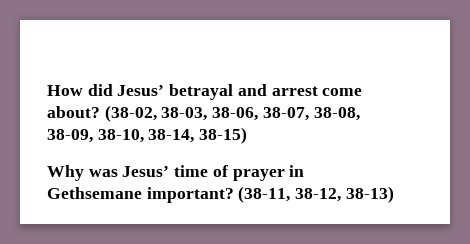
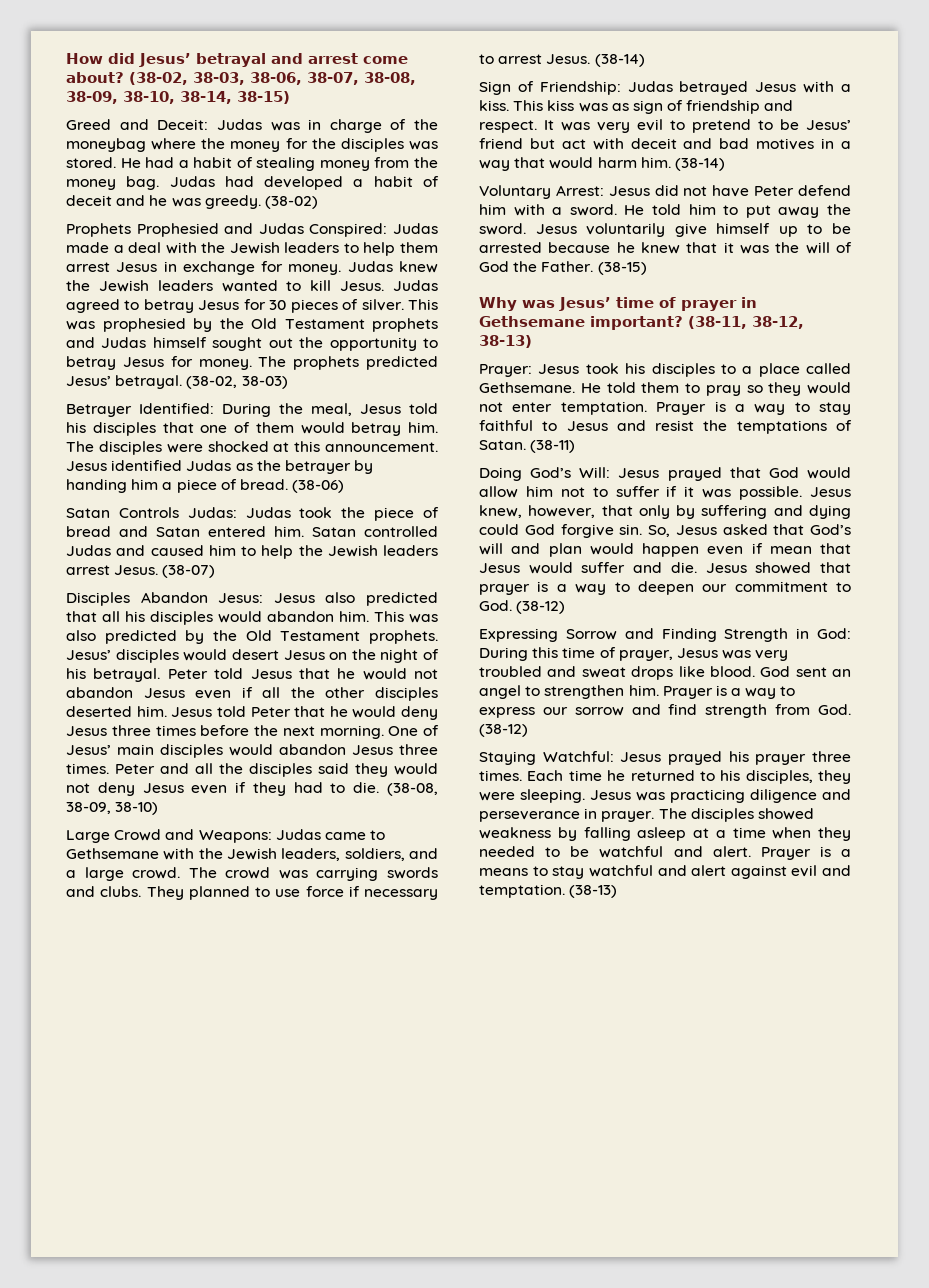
+ Greed and Deceit: Judas was in charge of the moneybag where the money for the disciples was stored. He had a habit of stealing money from the money bag. Judas had developed a habit of deceit and he was greedy. (38-02)
+ Prophets Prophesied and Judas Conspired: Judas made a deal with the Jewish leaders to help them arrest Jesus in exchange for money. Judas knew the Jewish leaders wanted to kill Jesus. Judas agreed to betray Jesus for 30 pieces of silver. This was prophesied by the Old Testament prophets and Judas himself sought out the opportunity to betray Jesus for money. The prophets predicted Jesus’ betrayal. (38-02, 38-03)
+ Betrayer Identified: During the meal, Jesus told his disciples that one of them would betray him. The disciples were shocked at this announcement. Jesus identified Judas as the betrayer by handing him a piece of bread. (38-06)
+ Satan Controls Judas: Judas took the piece of bread and Satan entered him. Satan controlled Judas and caused him to help the Jewish leaders arrest Jesus. (38-07)
+ Disciples Abandon Jesus: Jesus also predicted that all his disciples would abandon him. This was also predicted by the Old Testament prophets. Jesus’ disciples would desert Jesus on the night of his betrayal. Peter told Jesus that he would not abandon Jesus even if all the other disciples deserted him. Jesus told Peter that he would deny Jesus three times before the next morning. One of Jesus’ main disciples would abandon Jesus three times. Peter and all the disciples said they would not deny Jesus even if they had to die. (38-08, 38-09, 38-10)
+ Large Crowd and Weapons: Judas came to Gethsemane with the Jewish leaders, soldiers, and a large crowd. The crowd was carrying swords and clubs. They planned to use force if necessary to arrest Jesus. (38-14)
+ Sign of Friendship: Judas betrayed Jesus with a kiss. This kiss was as sign of friendship and respect. It was very evil to pretend to be Jesus’ friend but act with deceit and bad motives in a way that would harm him. (38-14)
+ Voluntary Arrest: Jesus did not have Peter defend him with a sword. He told him to put away the sword. Jesus voluntarily give himself up to be arrested because he knew that it was the will of God the Father. (38-15)
+ Prayer: Jesus took his disciples to a place called Gethsemane. He told them to pray so they would not enter temptation. Prayer is a way to stay faithful to Jesus and resist the temptations of Satan. (38-11)
+ Doing God’s Will: Jesus prayed that God would allow him not to suffer if it was possible. Jesus knew, however, that only by suffering and dying could God forgive sin. So, Jesus asked that God’s will and plan would happen even if mean that Jesus would suffer and die. Jesus showed that prayer is a way to deepen our commitment to God. (38-12)
+ Expressing Sorrow and Finding Strength in God: During this time of prayer, Jesus was very troubled and sweat drops like blood. God sent an angel to strengthen him. Prayer is a way to express our sorrow and find strength from God. (38-12)
+ Staying Watchful: Jesus prayed his prayer three times. Each time he returned to his disciples, they were sleeping. Jesus was practicing diligence and perseverance in prayer. The disciples showed weakness by falling asleep at a time when they needed to be watchful and alert. Prayer is a means to stay watchful and alert against evil and temptation. (38-13)

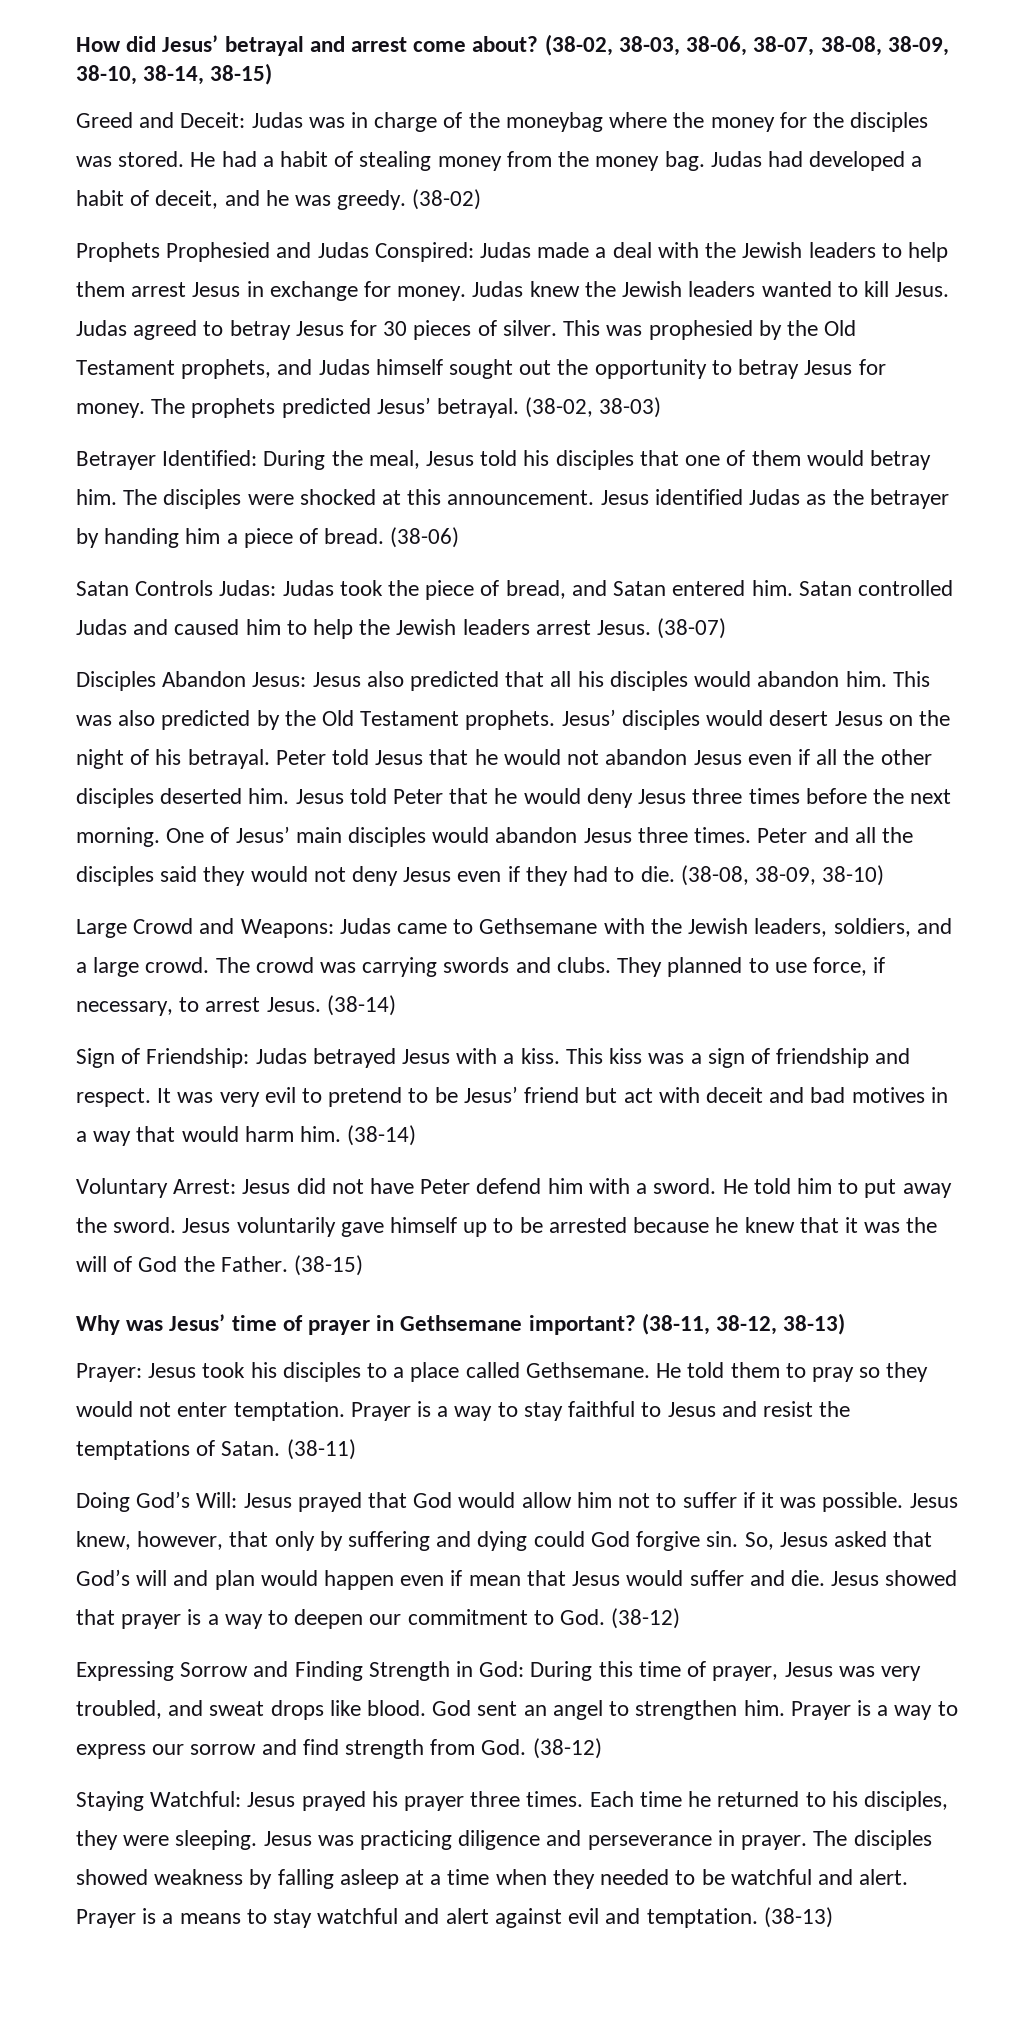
- Judas had developed a habit of deceit and he was greedy.
+ Judas had developed a habit of deceit, and he was greedy.
- This was prophesied by the Old Testament prophets and Judas himself sought out the opportunity to betray Jesus for money.
+ This was prophesied by the Old Testament prophets, and Judas himself sought out the opportunity to betray Jesus for money.
- Satan Controls Judas: Judas took the piece of bread and Satan entered him.
+ Satan Controls Judas: Judas took the piece of bread, and Satan entered him.
- They planned to use force if necessary to arrest Jesus.
+ They planned to use force, if necessary, to arrest Jesus.
- This kiss was as sign of friendship and respect.
+ This kiss was a sign of friendship and respect.
- Jesus voluntarily give himself up to be arrested because he knew that it was the will of God the Father.
+ Jesus voluntarily gave himself up to be arrested because he knew that it was the will of God the Father.
- Expressing Sorrow and Finding Strength in God: During this time of prayer, Jesus was very troubled and sweat drops like blood.
+ Expressing Sorrow and Finding Strength in God: During this time of prayer, Jesus was very troubled, and sweat drops like blood.

